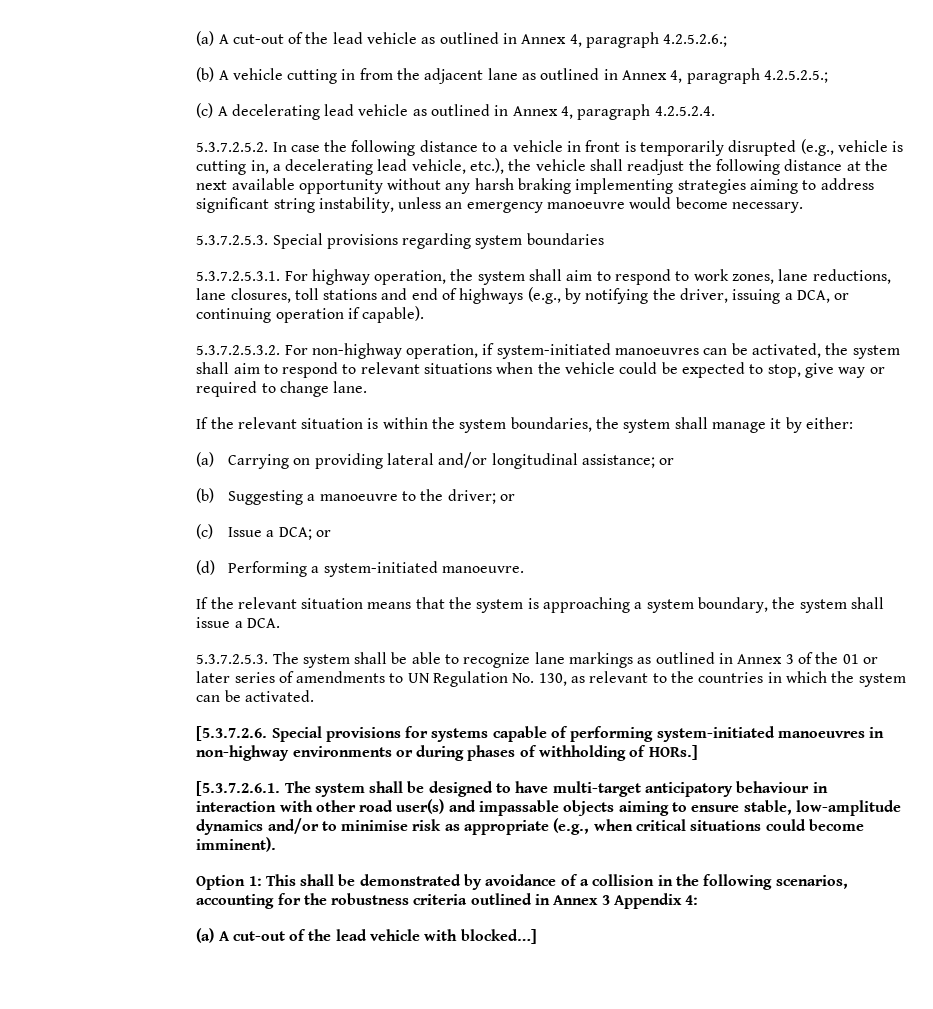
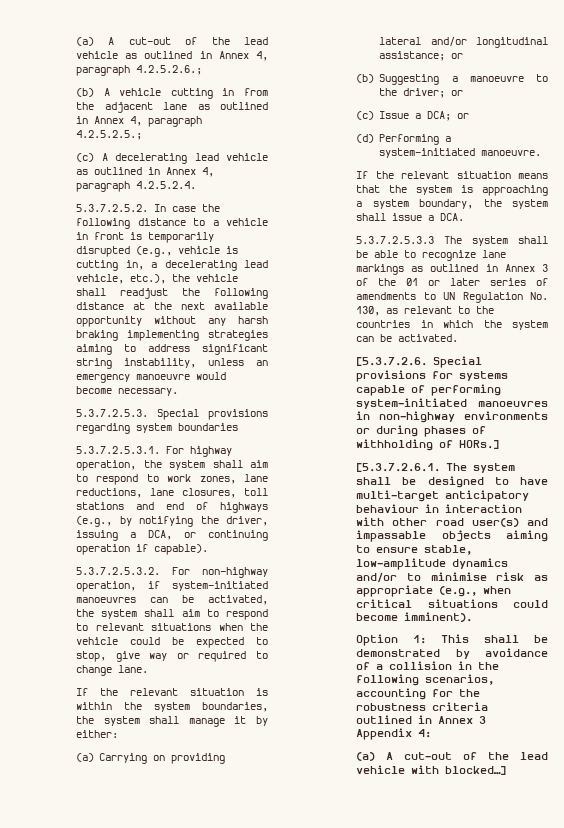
- 5.3.7.2.5.3. The system shall be able to recognize lane markings as outlined in Annex 3 of the 01 or later series of amendments to UN Regulation No. 130, as relevant to the countries in which the system can be activated.
+ 5.3.7.2.5.3.3 The system shall be able to recognize lane markings as outlined in Annex 3 of the 01 or later series of amendments to UN Regulation No. 130, as relevant to the countries in which the system can be activated.

